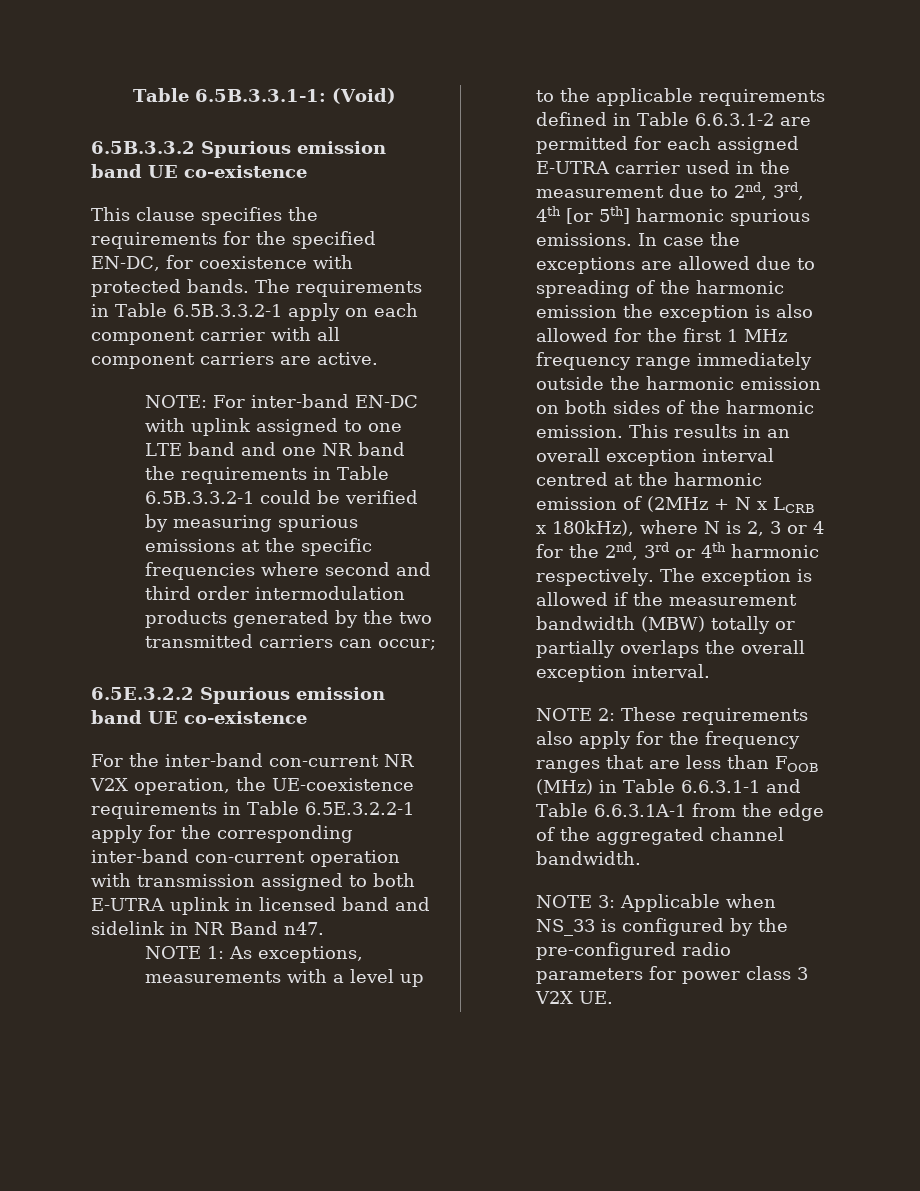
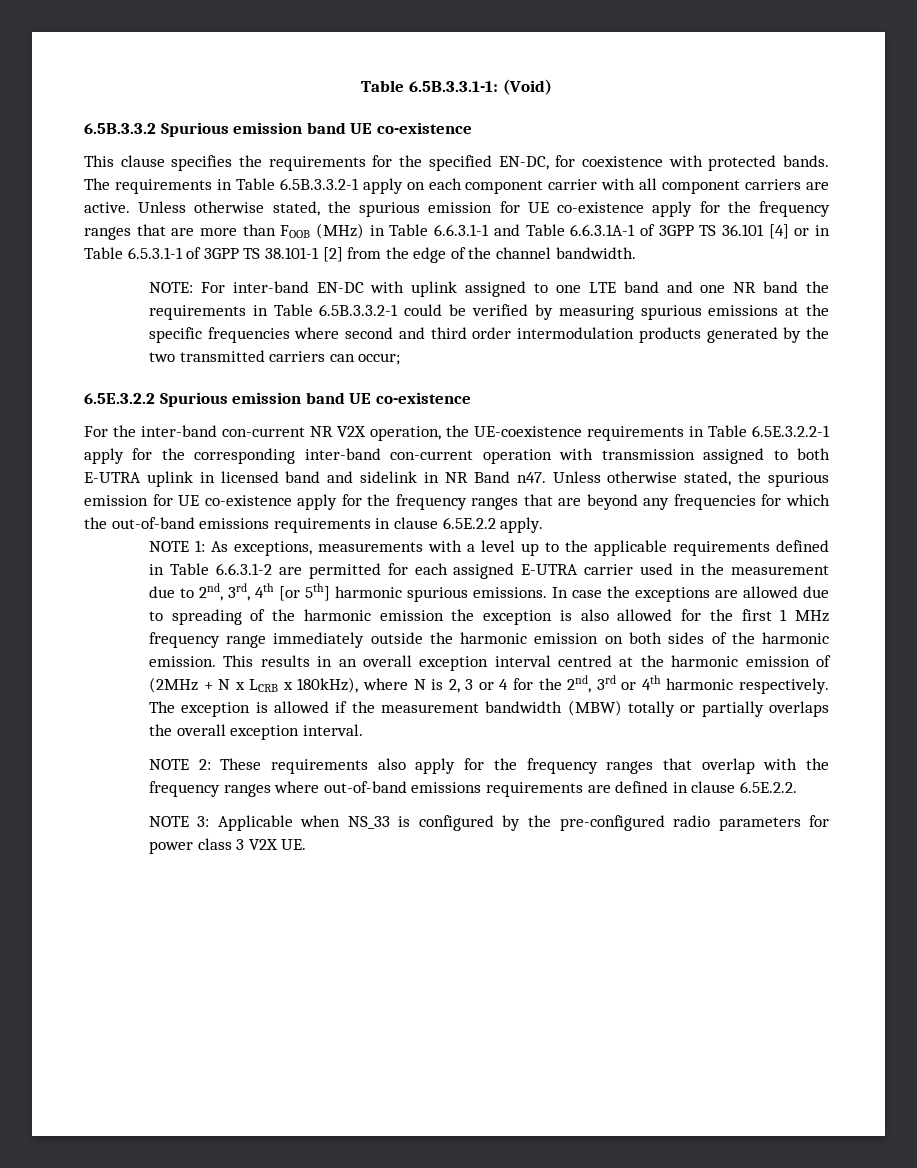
+ Unless otherwise stated, the spurious emission for UE co-existence apply for the frequency ranges that are more than FOOB (MHz) in Table 6.6.3.1-1 and Table 6.6.3.1A-1 of 3GPP TS 36.101 [4] or in Table 6.5.3.1-1 of 3GPP TS 38.101-1 [2] from the edge of the channel bandwidth.
+ Unless otherwise stated, the spurious emission for UE co-existence apply for the frequency ranges that are beyond any frequencies for which the out-of-band emissions requirements in clause 6.5E.2.2 apply.
- NOTE 2: These requirements also apply for the frequency ranges that are less than FOOB (MHz) in Table 6.6.3.1-1 and Table 6.6.3.1A-1 from the edge of the aggregated channel bandwidth.
+ NOTE 2: These requirements also apply for the frequency ranges that overlap with the frequency ranges where out-of-band emissions requirements are defined in clause 6.5E.2.2.

